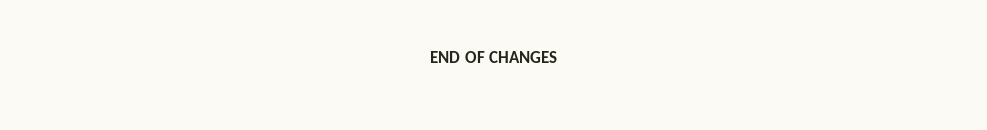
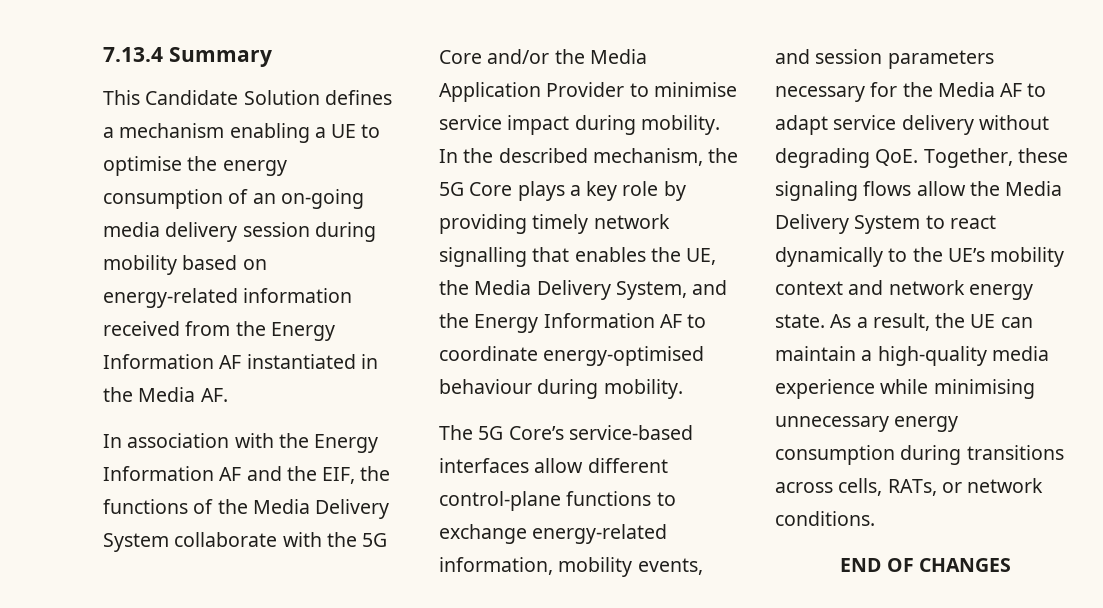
+ 7.13.4 Summary
+ This Candidate Solution defines a mechanism enabling a UE to optimise the energy consumption of an on-going media delivery session during mobility based on energy-related information received from the Energy Information AF instantiated in the Media AF.
+ In association with the Energy Information AF and the EIF, the functions of the Media Delivery System collaborate with the 5G Core and/or the Media Application Provider to minimise service impact during mobility. In the described mechanism, the 5G Core plays a key role by providing timely network signalling that enables the UE, the Media Delivery System, and the Energy Information AF to coordinate energy-optimised behaviour during mobility.
+ The 5G Core’s service-based interfaces allow different control-plane functions to exchange energy-related information, mobility events, and session parameters necessary for the Media AF to adapt service delivery without degrading QoE. Together, these signaling flows allow the Media Delivery System to react dynamically to the UE’s mobility context and network energy state. As a result, the UE can maintain a high-quality media experience while minimising unnecessary energy consumption during transitions across cells, RATs, or network conditions.

